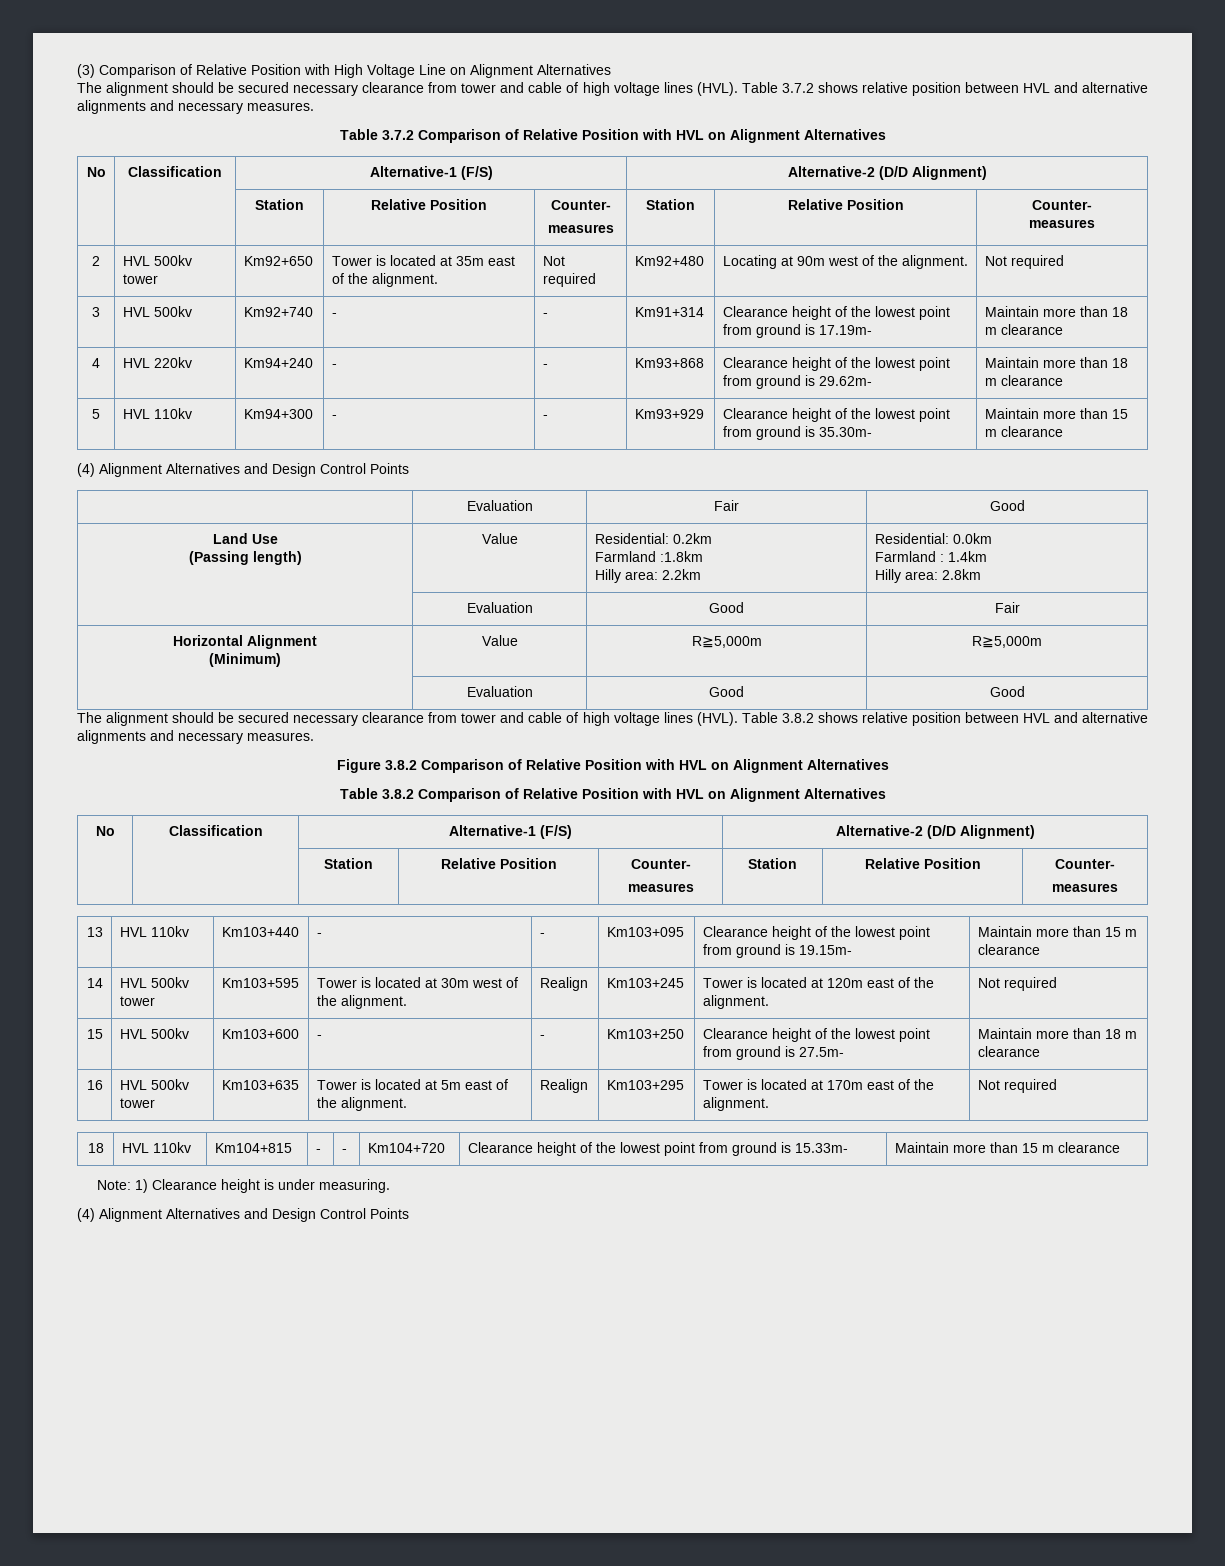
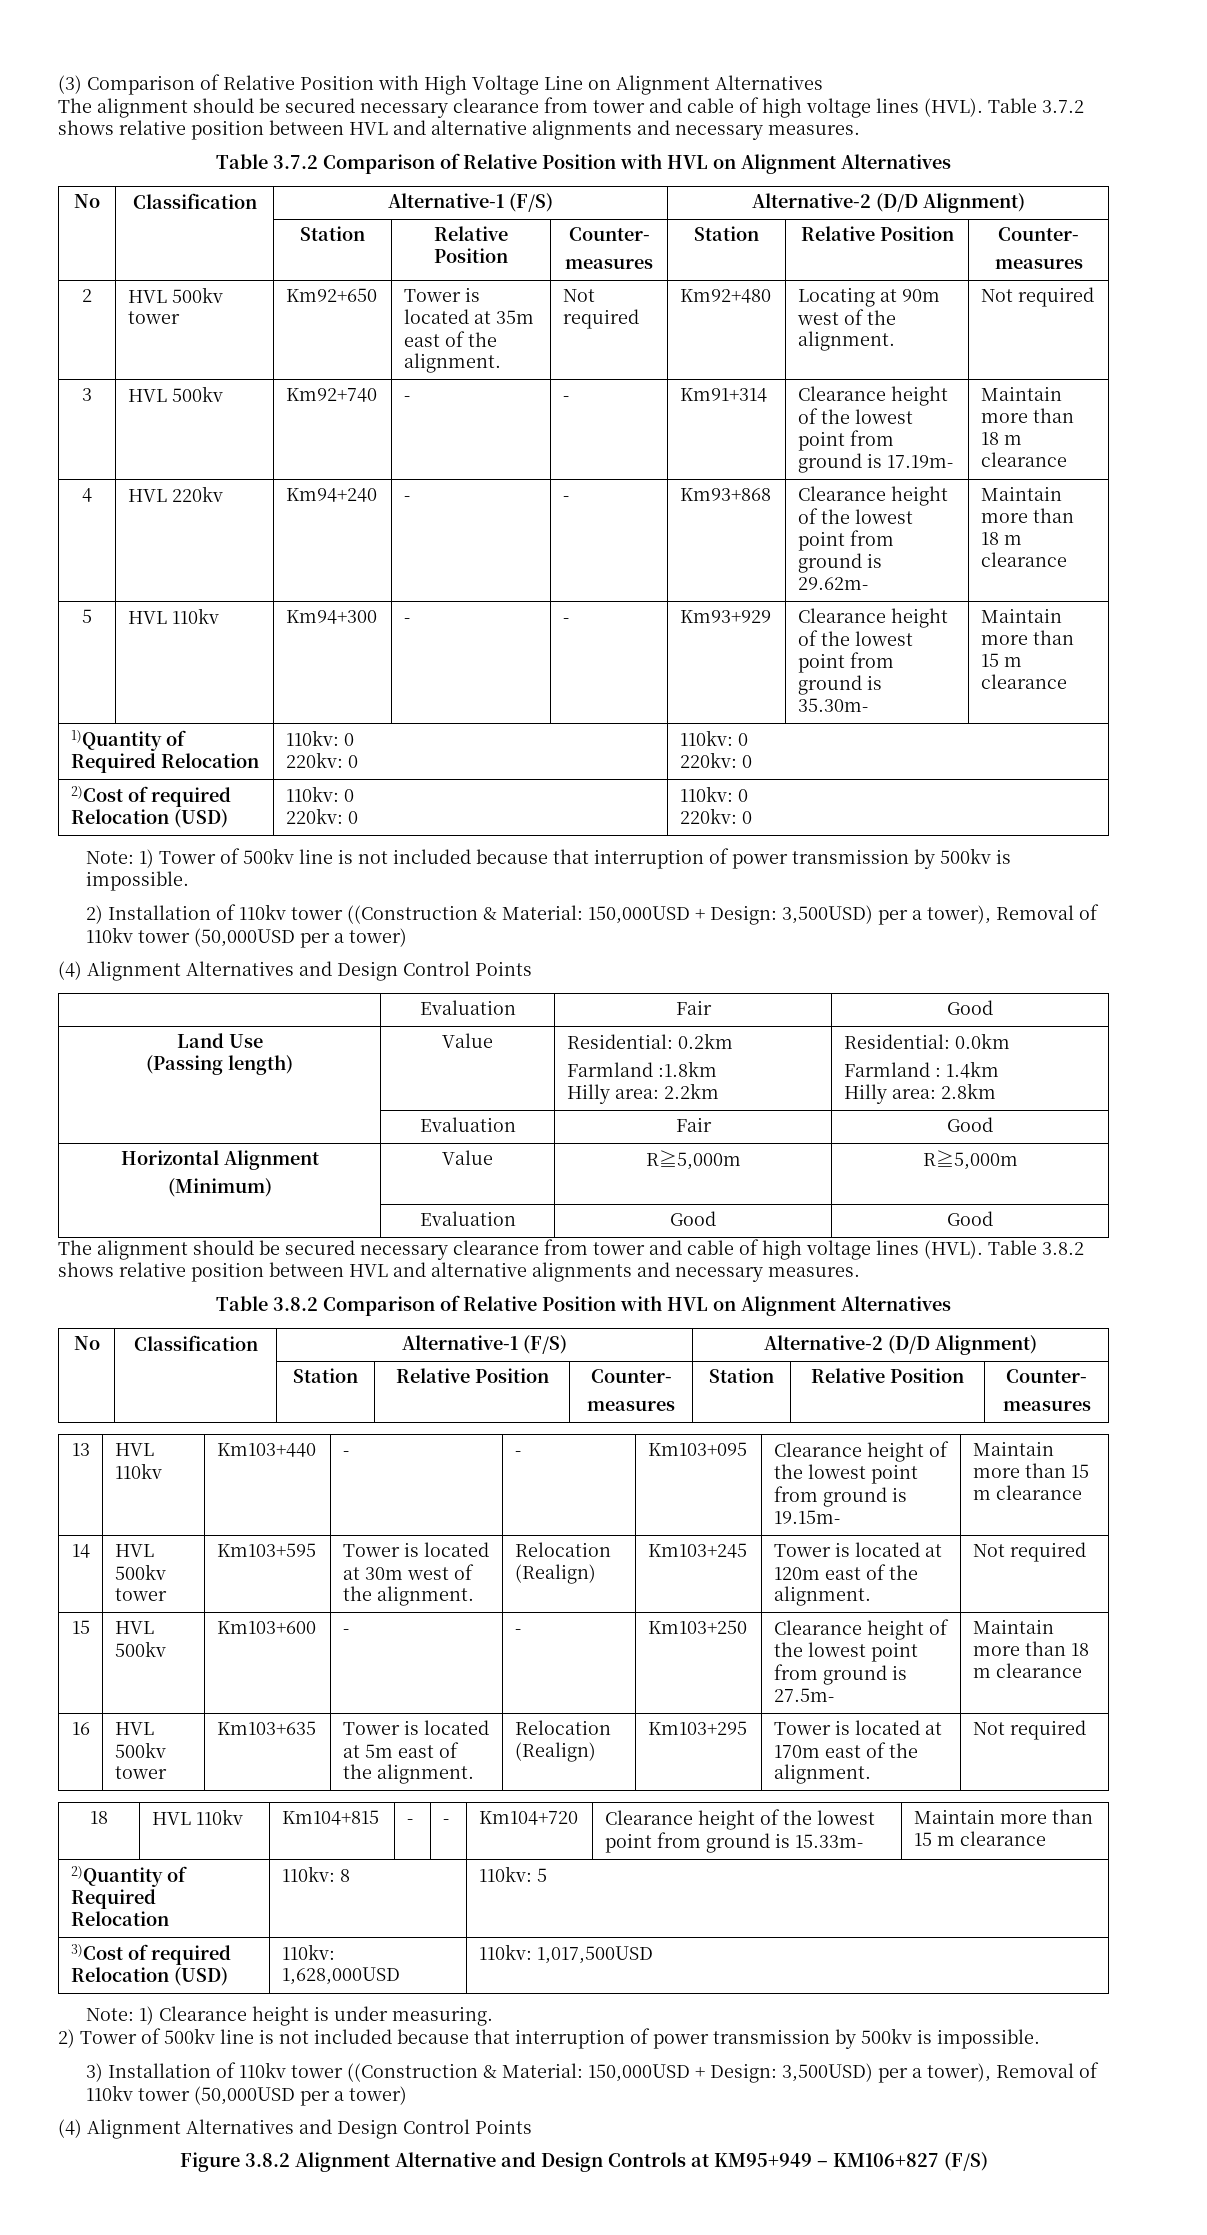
+ 1)Quantity of Required Relocation | 110kv: 0
+ 220kv: 0 | 110kv: 0
+ 220kv: 0
+ 2)Cost of required Relocation (USD) | 110kv: 0
+ 220kv: 0 | 110kv: 0
+ 220kv: 0
+ Note: 1) Tower of 500kv line is not included because that interruption of power transmission by 500kv is impossible.
+ 2) Installation of 110kv tower ((Construction & Material: 150,000USD + Design: 3,500USD) per a tower), Removal of 110kv tower (50,000USD per a tower)
  Land Use
  (Passing length) | Value | Residential: 0.2km
  Farmland :1.8km
  Hilly area: 2.2km | Residential: 0.0km
  Farmland : 1.4km
  Hilly area: 2.8km
- | Evaluation | Good | Fair
+ | Evaluation | Fair | Good
- Figure 3.8.2 Comparison of Relative Position with HVL on Alignment Alternatives
- 14 | HVL 500kv tower | Km103+595 | Tower is located at 30m west of the alignment. | Realign | Km103+245 | Tower is located at 120m east of the alignment. | Not required
+ 14 | HVL 500kv tower | Km103+595 | Tower is located at 30m west of the alignment. | Relocation (Realign) | Km103+245 | Tower is located at 120m east of the alignment. | Not required
- 16 | HVL 500kv tower | Km103+635 | Tower is located at 5m east of the alignment. | Realign | Km103+295 | Tower is located at 170m east of the alignment. | Not required
+ 16 | HVL 500kv tower | Km103+635 | Tower is located at 5m east of the alignment. | Relocation (Realign) | Km103+295 | Tower is located at 170m east of the alignment. | Not required
+ 2)Quantity of Required Relocation | 110kv: 8 | 110kv: 5
+ 3)Cost of required Relocation (USD) | 110kv: 1,628,000USD | 110kv: 1,017,500USD
  Note: 1) Clearance height is under measuring.
+ 2) Tower of 500kv line is not included because that interruption of power transmission by 500kv is impossible.
+ 3) Installation of 110kv tower ((Construction & Material: 150,000USD + Design: 3,500USD) per a tower), Removal of 110kv tower (50,000USD per a tower)
  (4) Alignment Alternatives and Design Control Points
+ Figure 3.8.2 Alignment Alternative and Design Controls at KM95+949 – KM106+827 (F/S)

